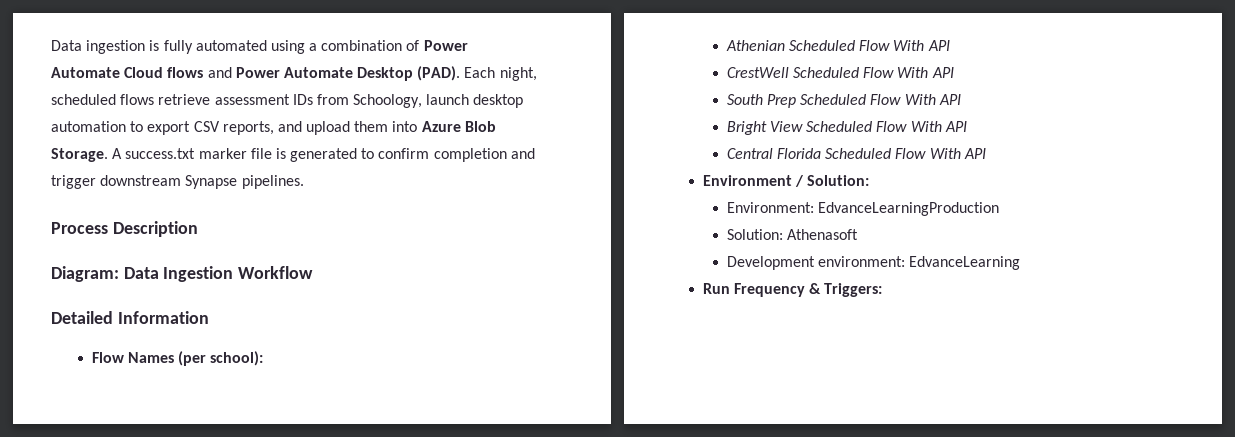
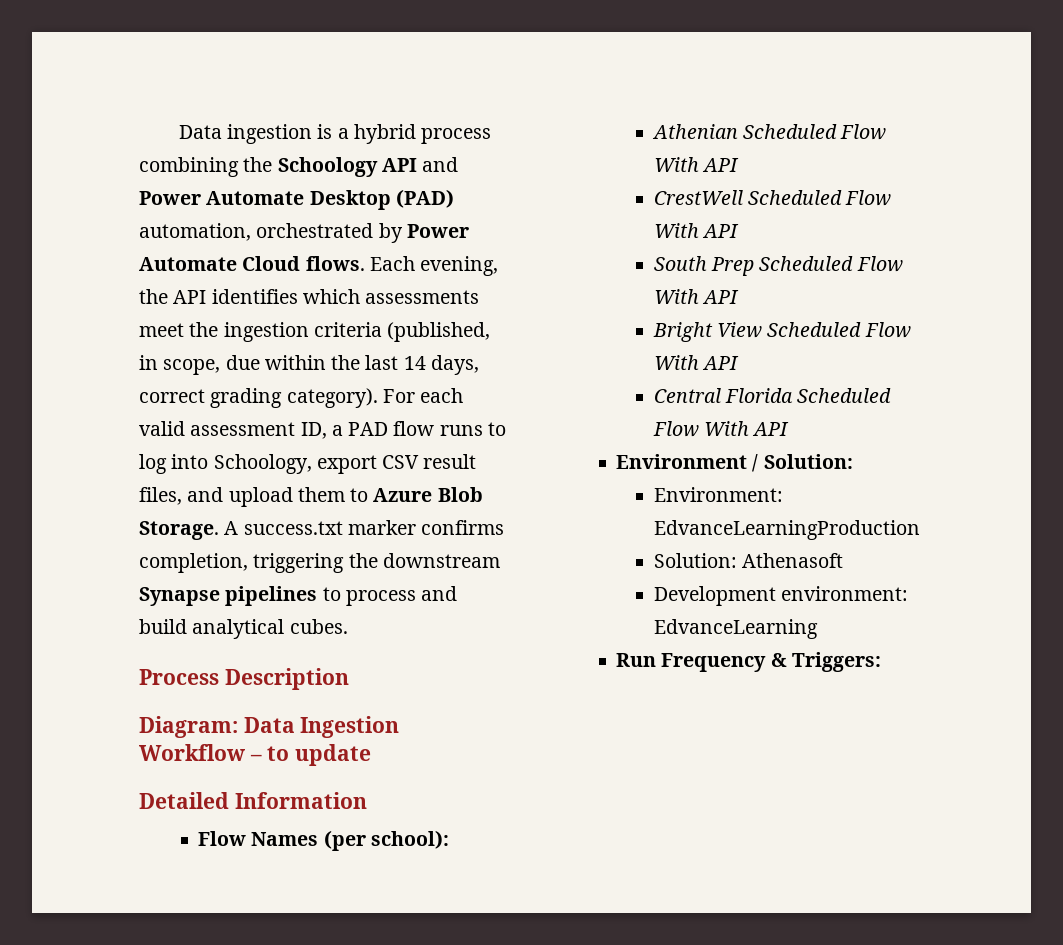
- Data ingestion is fully automated using a combination of Power Automate Cloud flows and Power Automate Desktop (PAD). Each night, scheduled flows retrieve assessment IDs from Schoology, launch desktop automation to export CSV reports, and upload them into Azure Blob Storage.
+ Data ingestion is a hybrid process combining the Schoology API and Power Automate Desktop (PAD) automation, orchestrated by Power Automate Cloud flows. Each evening, the API identifies which assessments meet the ingestion criteria (published, in scope, due within the last 14 days, correct grading category). For each valid assessment ID, a PAD flow runs to log into Schoology, export CSV result files, and upload them to Azure Blob Storage.
- A success.txt marker file is generated to confirm completion and trigger downstream Synapse pipelines.
+ A success.txt marker confirms completion, triggering the downstream Synapse pipelines to process and build analytical cubes.
- Diagram: Data Ingestion Workflow
+ Diagram: Data Ingestion Workflow – to update

